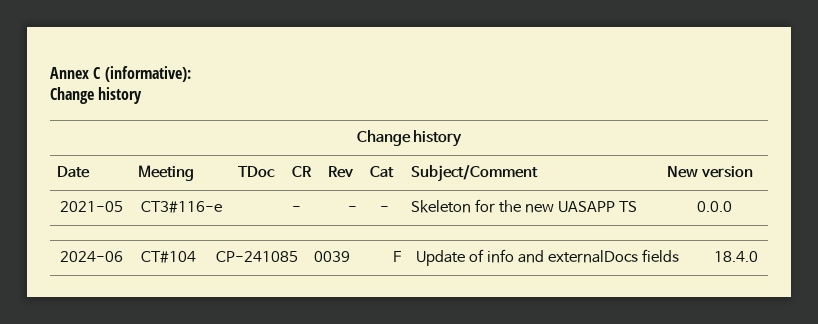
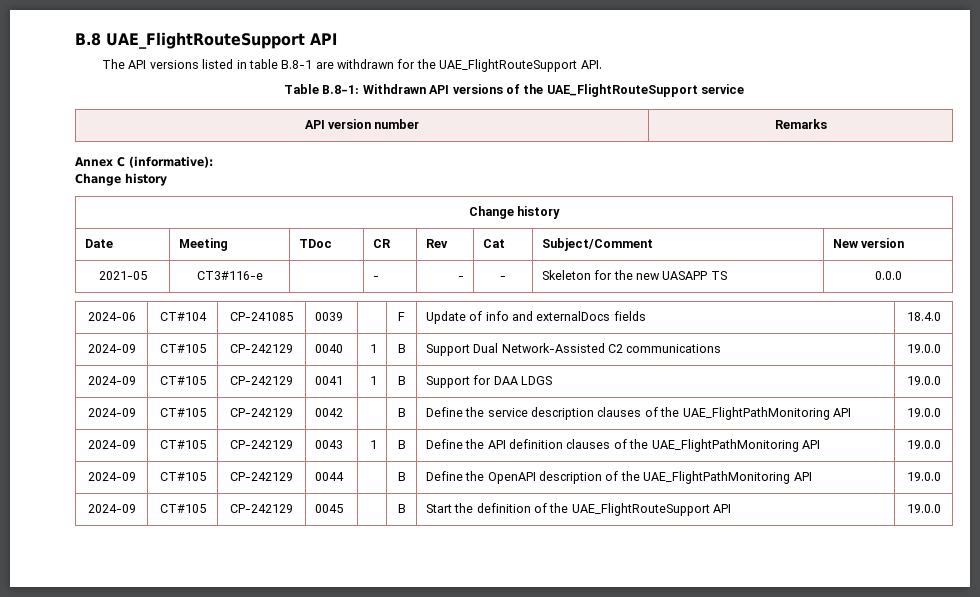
+ B.8 UAE_FlightRouteSupport API
+ The API versions listed in table B.8-1 are withdrawn for the UAE_FlightRouteSupport API.
+ Table B.8-1: Withdrawn API versions of the UAE_FlightRouteSupport service
+ API version number | Remarks
+ 2024-09 | CT#105 | CP-242129 | 0040 | 1 | B | Support Dual Network-Assisted C2 communications | 19.0.0
+ 2024-09 | CT#105 | CP-242129 | 0041 | 1 | B | Support for DAA LDGS | 19.0.0
+ 2024-09 | CT#105 | CP-242129 | 0042 | | B | Define the service description clauses of the UAE_FlightPathMonitoring API | 19.0.0
+ 2024-09 | CT#105 | CP-242129 | 0043 | 1 | B | Define the API definition clauses of the UAE_FlightPathMonitoring API | 19.0.0
+ 2024-09 | CT#105 | CP-242129 | 0044 | | B | Define the OpenAPI description of the UAE_FlightPathMonitoring API | 19.0.0
+ 2024-09 | CT#105 | CP-242129 | 0045 | | B | Start the definition of the UAE_FlightRouteSupport API | 19.0.0

